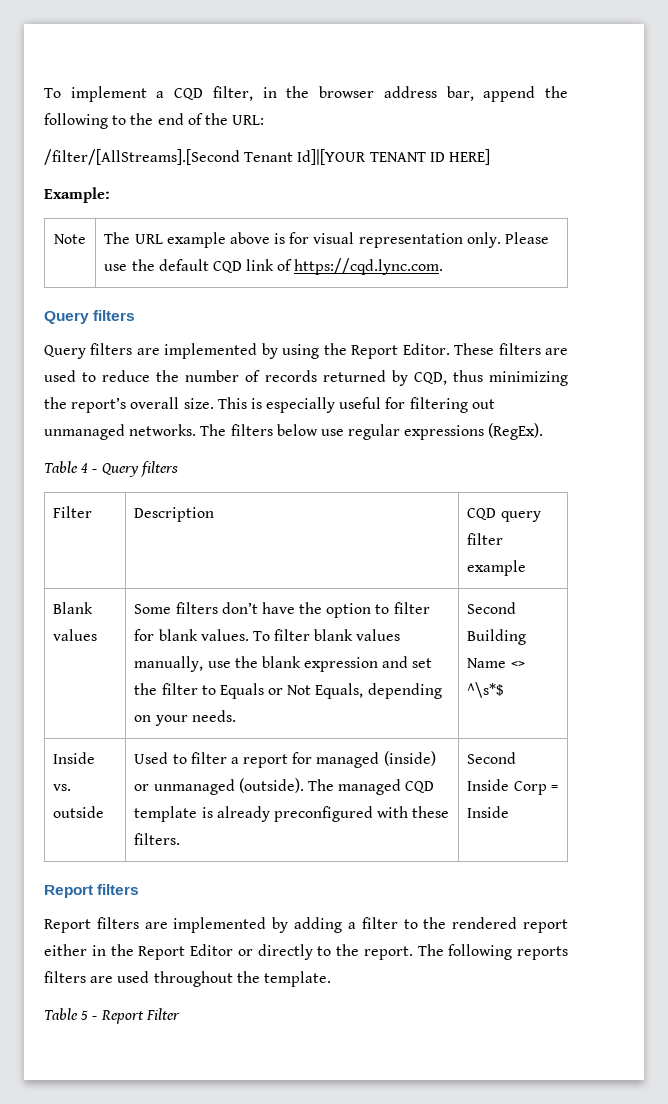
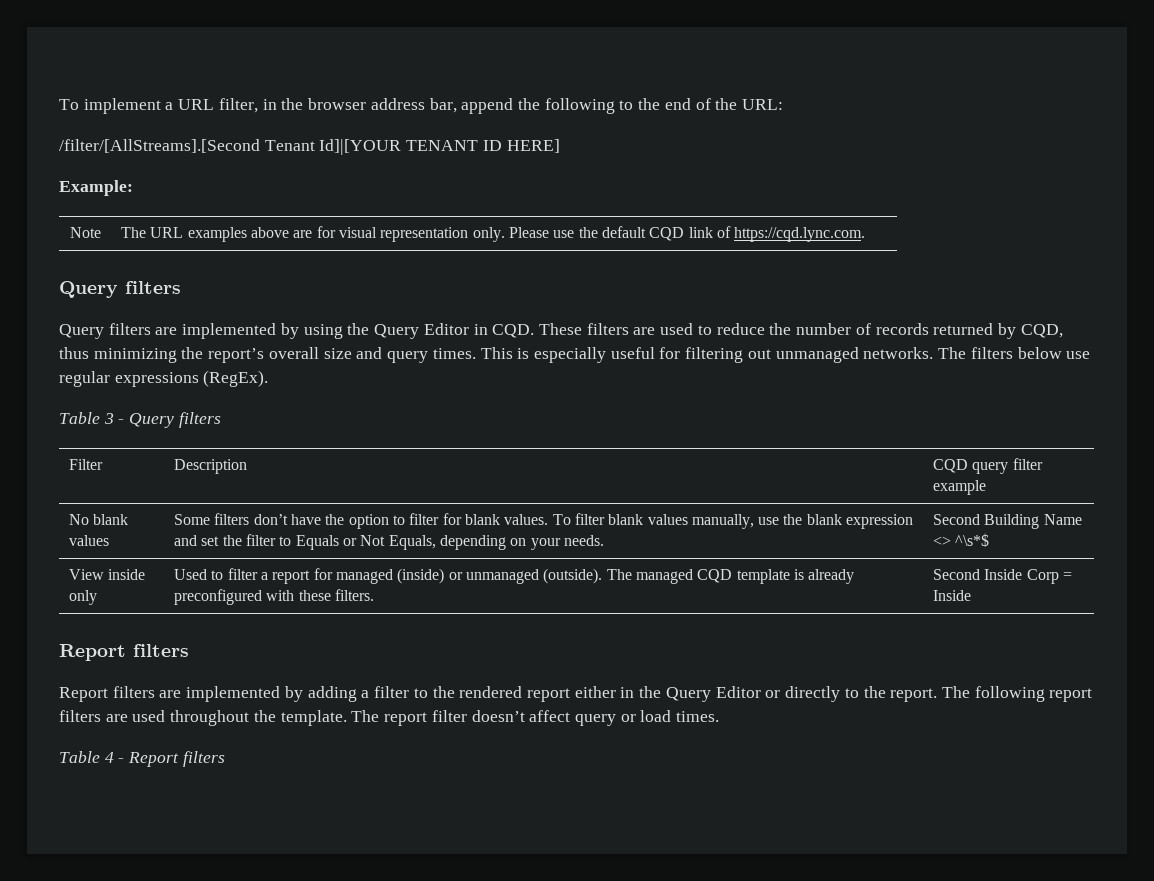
- To implement a CQD filter, in the browser address bar, append the following to the end of the URL:
+ To implement a URL filter, in the browser address bar, append the following to the end of the URL:
- Note | The URL example above is for visual representation only. Please use the default CQD link of https://cqd.lync.com.
+ Note | The URL examples above are for visual representation only. Please use the default CQD link of https://cqd.lync.com.
- Query filters are implemented by using the Report Editor. These filters are used to reduce the number of records returned by CQD, thus minimizing the report’s overall size.
+ Query filters are implemented by using the Query Editor in CQD. These filters are used to reduce the number of records returned by CQD, thus minimizing the report’s overall size and query times.
- Table 4 - Query filters
+ Table 3 - Query filters
- Blank values
+ No blank values
- Inside vs. outside | Used to filter a report for managed (inside) or unmanaged (outside). The managed CQD template is already preconfigured with these filters. | Second Inside Corp = Inside
+ View inside only | Used to filter a report for managed (inside) or unmanaged (outside). The managed CQD template is already preconfigured with these filters. | Second Inside Corp = Inside
- Report filters are implemented by adding a filter to the rendered report either in the Report Editor or directly to the report.
+ Report filters are implemented by adding a filter to the rendered report either in the Query Editor or directly to the report.
- The following reports filters are used throughout the template.
- Table 5 - Report Filter
+ The following report filters are used throughout the template. The report filter doesn’t affect query or load times.
+ Table 4 - Report filters

